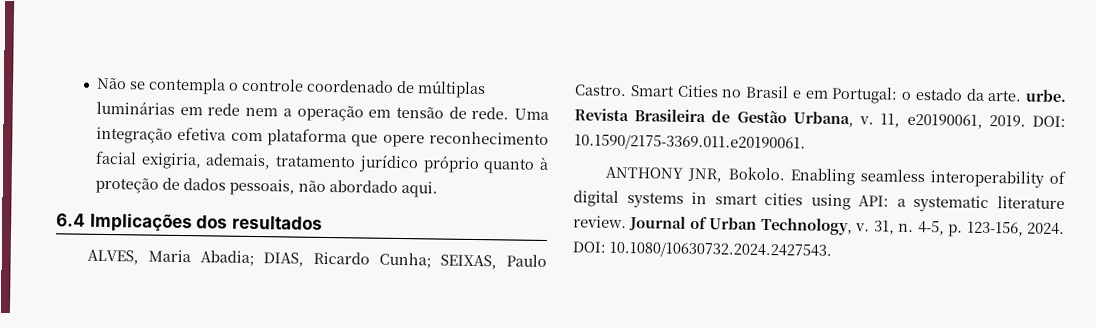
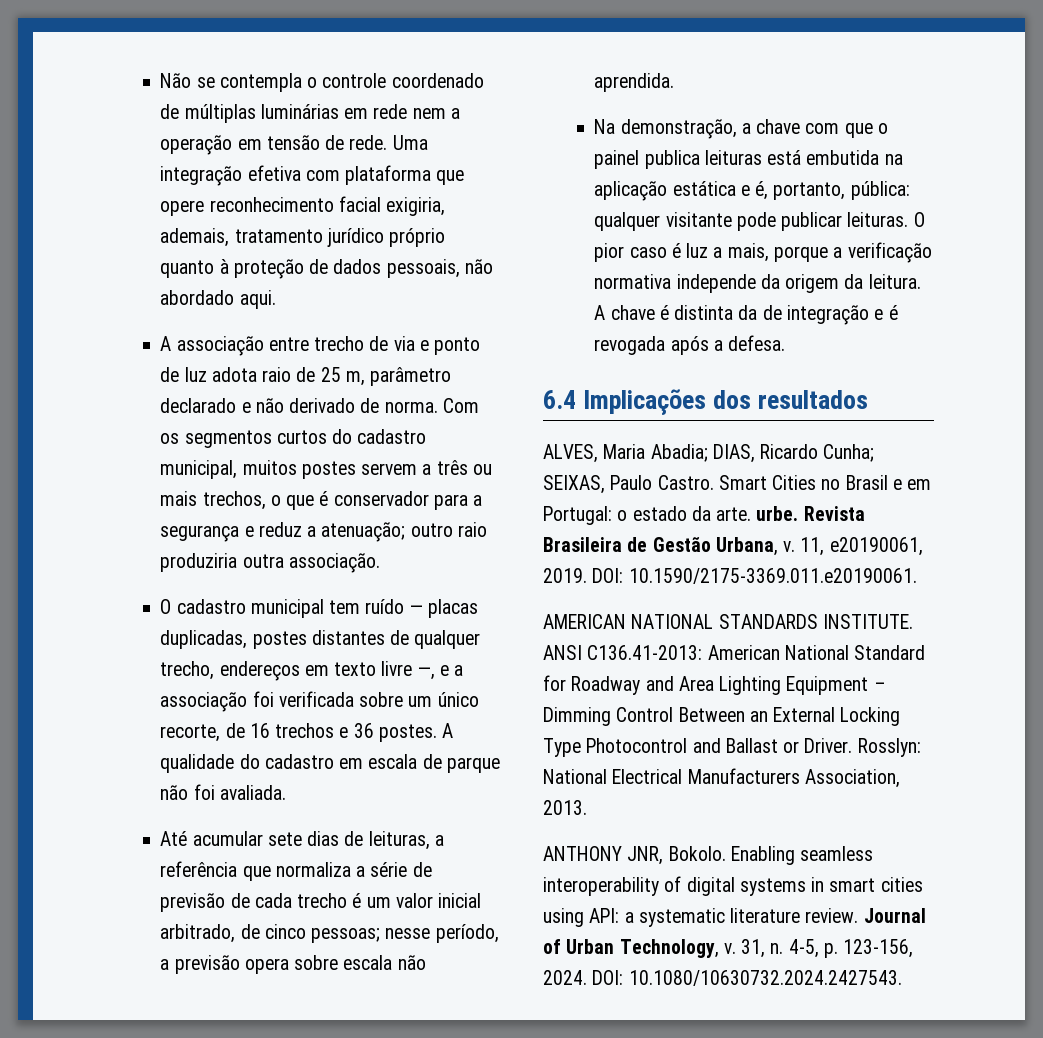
+ A associação entre trecho de via e ponto de luz adota raio de 25 m, parâmetro declarado e não derivado de norma. Com os segmentos curtos do cadastro municipal, muitos postes servem a três ou mais trechos, o que é conservador para a segurança e reduz a atenuação; outro raio produziria outra associação.
+ O cadastro municipal tem ruído — placas duplicadas, postes distantes de qualquer trecho, endereços em texto livre —, e a associação foi verificada sobre um único recorte, de 16 trechos e 36 postes. A qualidade do cadastro em escala de parque não foi avaliada.
+ Até acumular sete dias de leituras, a referência que normaliza a série de previsão de cada trecho é um valor inicial arbitrado, de cinco pessoas; nesse período, a previsão opera sobre escala não aprendida.
+ Na demonstração, a chave com que o painel publica leituras está embutida na aplicação estática e é, portanto, pública: qualquer visitante pode publicar leituras. O pior caso é luz a mais, porque a verificação normativa independe da origem da leitura. A chave é distinta da de integração e é revogada após a defesa.
+ AMERICAN NATIONAL STANDARDS INSTITUTE. ANSI C136.41-2013: American National Standard for Roadway and Area Lighting Equipment – Dimming Control Between an External Locking Type Photocontrol and Ballast or Driver. Rosslyn: National Electrical Manufacturers Association, 2013.

